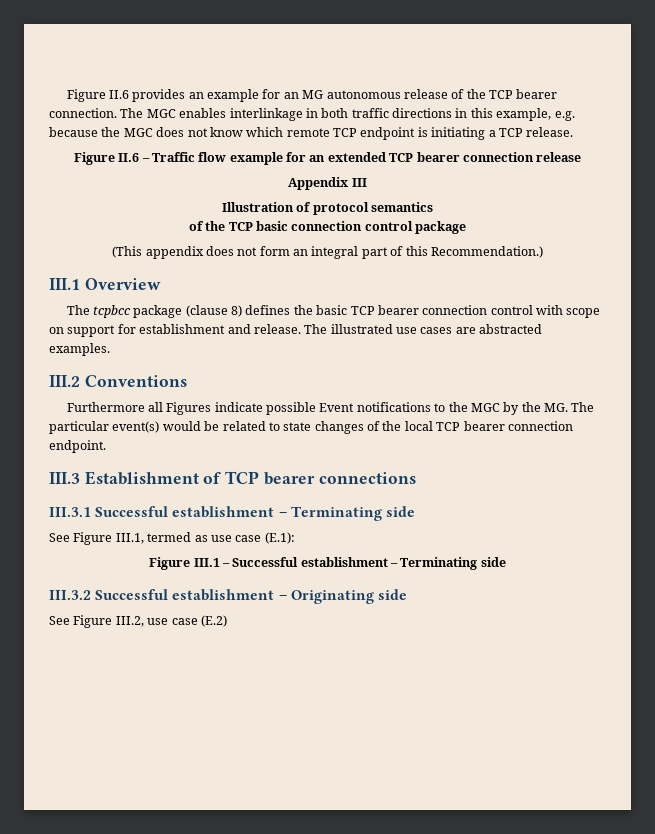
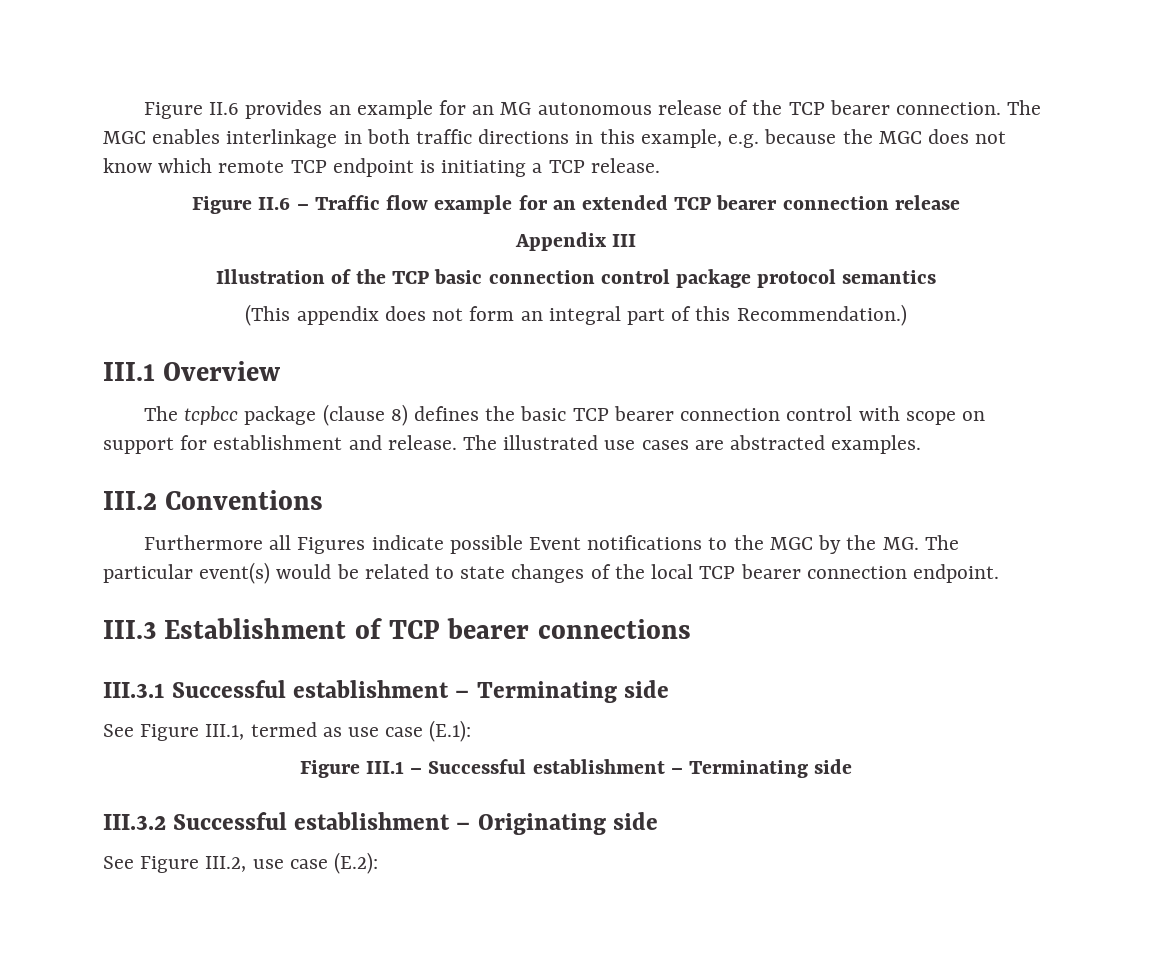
- Illustration of protocol semantics
- of the TCP basic connection control package
+ Illustration of the TCP basic connection control package protocol semantics
- See Figure III.2, use case (E.2)
+ See Figure III.2, use case (E.2):

